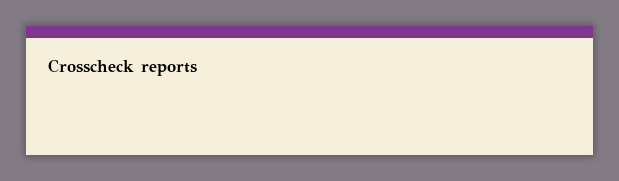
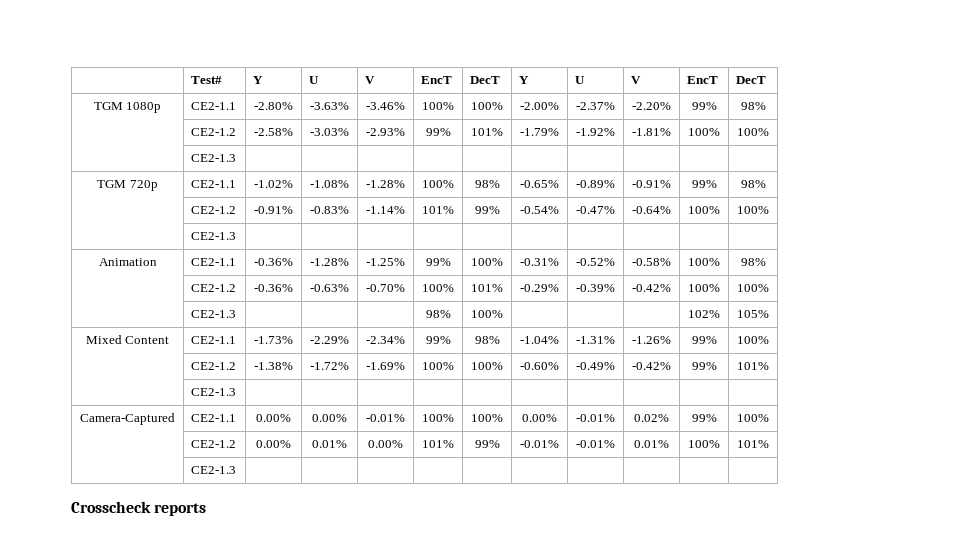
+ | Test# | Y | U | V | EncT | DecT | Y | U | V | EncT | DecT
+ TGM 1080p | CE2-1.1 | -2.80% | -3.63% | -3.46% | 100% | 100% | -2.00% | -2.37% | -2.20% | 99% | 98%
+ | CE2-1.2 | -2.58% | -3.03% | -2.93% | 99% | 101% | -1.79% | -1.92% | -1.81% | 100% | 100%
+ | CE2-1.3 | | | | | | | | | |
+ TGM 720p | CE2-1.1 | -1.02% | -1.08% | -1.28% | 100% | 98% | -0.65% | -0.89% | -0.91% | 99% | 98%
+ | CE2-1.2 | -0.91% | -0.83% | -1.14% | 101% | 99% | -0.54% | -0.47% | -0.64% | 100% | 100%
+ | CE2-1.3 | | | | | | | | | |
+ Animation | CE2-1.1 | -0.36% | -1.28% | -1.25% | 99% | 100% | -0.31% | -0.52% | -0.58% | 100% | 98%
+ | CE2-1.2 | -0.36% | -0.63% | -0.70% | 100% | 101% | -0.29% | -0.39% | -0.42% | 100% | 100%
+ | CE2-1.3 | | | | 98% | 100% | | | | 102% | 105%
+ Mixed Content | CE2-1.1 | -1.73% | -2.29% | -2.34% | 99% | 98% | -1.04% | -1.31% | -1.26% | 99% | 100%
+ | CE2-1.2 | -1.38% | -1.72% | -1.69% | 100% | 100% | -0.60% | -0.49% | -0.42% | 99% | 101%
+ | CE2-1.3 | | | | | | | | | |
+ Camera-Captured | CE2-1.1 | 0.00% | 0.00% | -0.01% | 100% | 100% | 0.00% | -0.01% | 0.02% | 99% | 100%
+ | CE2-1.2 | 0.00% | 0.01% | 0.00% | 101% | 99% | -0.01% | -0.01% | 0.01% | 100% | 101%
+ | CE2-1.3 | | | | | | | | | |

